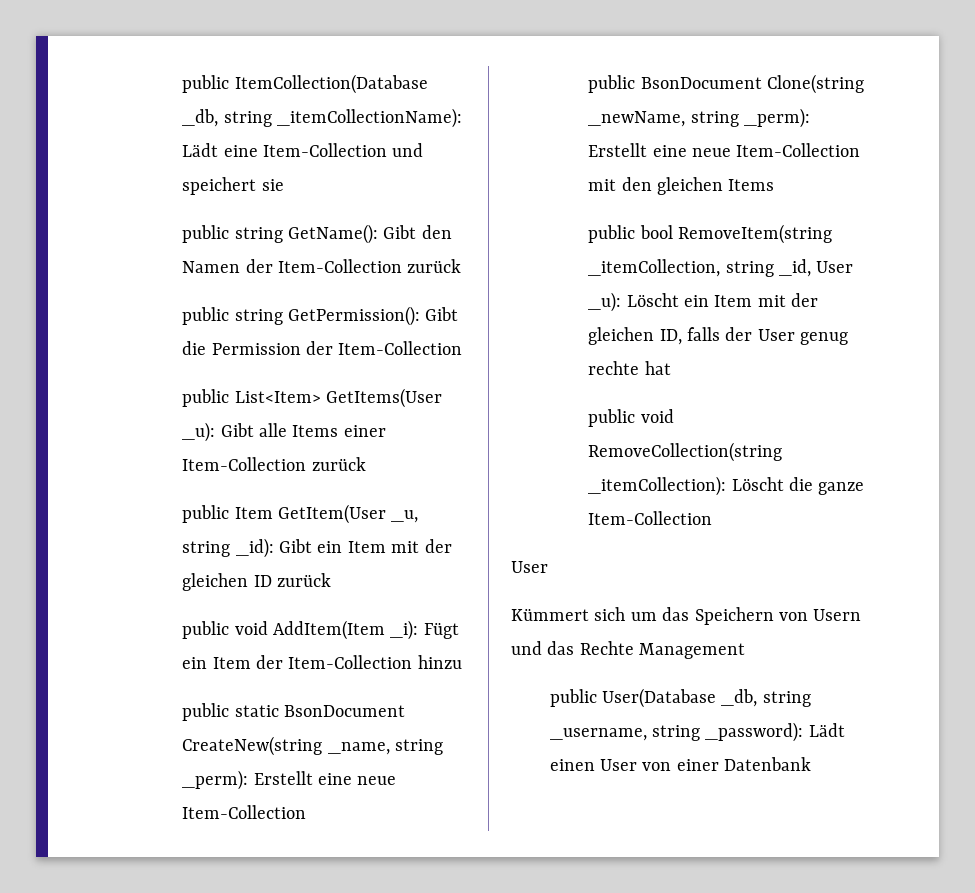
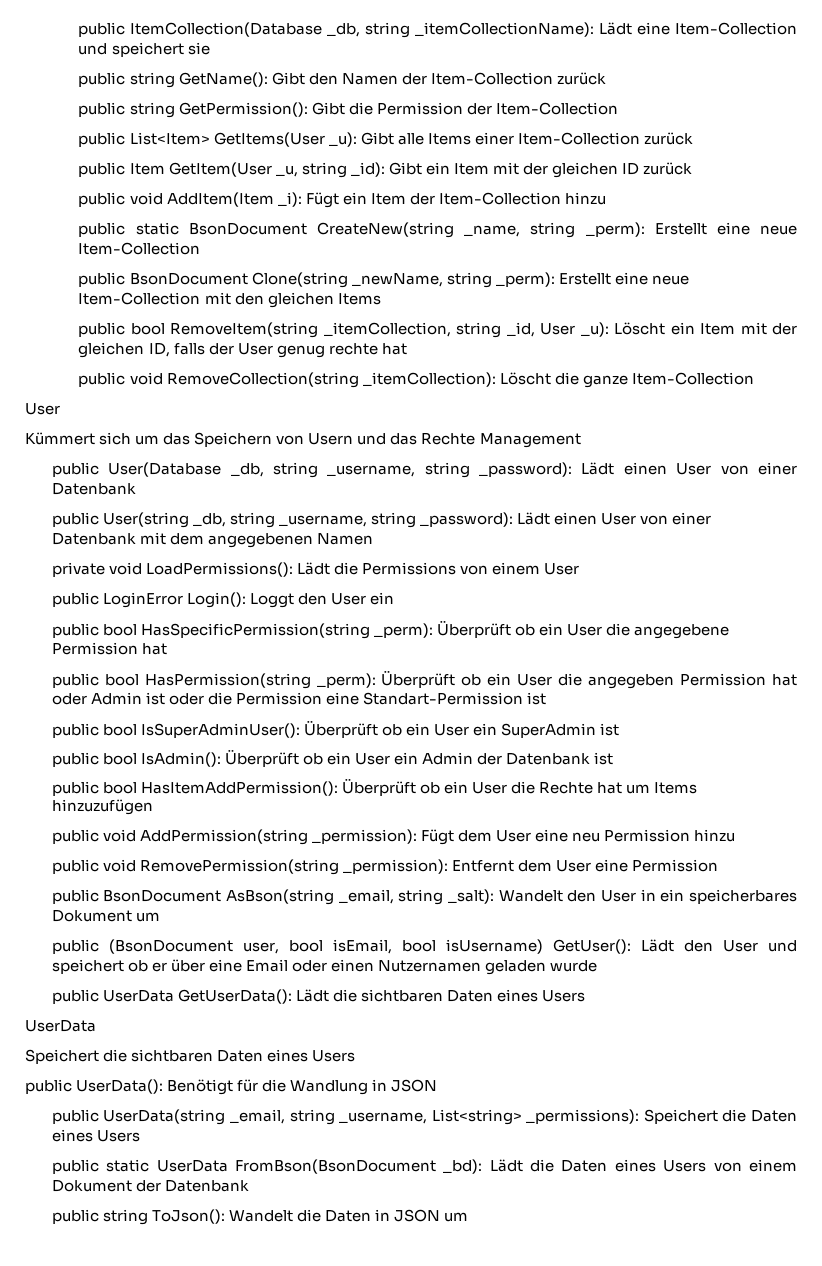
+ public User(string _db, string _username, string _password): Lädt einen User von einer Datenbank mit dem angegebenen Namen
+ private void LoadPermissions(): Lädt die Permissions von einem User
+ public LoginError Login(): Loggt den User ein
+ public bool HasSpecificPermission(string _perm): Überprüft ob ein User die angegebene Permission hat
+ public bool HasPermission(string _perm): Überprüft ob ein User die angegeben Permission hat oder Admin ist oder die Permission eine Standart-Permission ist
+ public bool IsSuperAdminUser(): Überprüft ob ein User ein SuperAdmin ist
+ public bool IsAdmin(): Überprüft ob ein User ein Admin der Datenbank ist
+ public bool HasItemAddPermission(): Überprüft ob ein User die Rechte hat um Items hinzuzufügen
+ public void AddPermission(string _permission): Fügt dem User eine neu Permission hinzu
+ public void RemovePermission(string _permission): Entfernt dem User eine Permission
+ public BsonDocument AsBson(string _email, string _salt): Wandelt den User in ein speicherbares Dokument um
+ public (BsonDocument user, bool isEmail, bool isUsername) GetUser(): Lädt den User und speichert ob er über eine Email oder einen Nutzernamen geladen wurde
+ public UserData GetUserData(): Lädt die sichtbaren Daten eines Users
+ UserData
+ Speichert die sichtbaren Daten eines Users
+ public UserData(): Benötigt für die Wandlung in JSON
+ public UserData(string _email, string _username, List<string> _permissions): Speichert die Daten eines Users
+ public static UserData FromBson(BsonDocument _bd): Lädt die Daten eines Users von einem Dokument der Datenbank
+ public string ToJson(): Wandelt die Daten in JSON um

